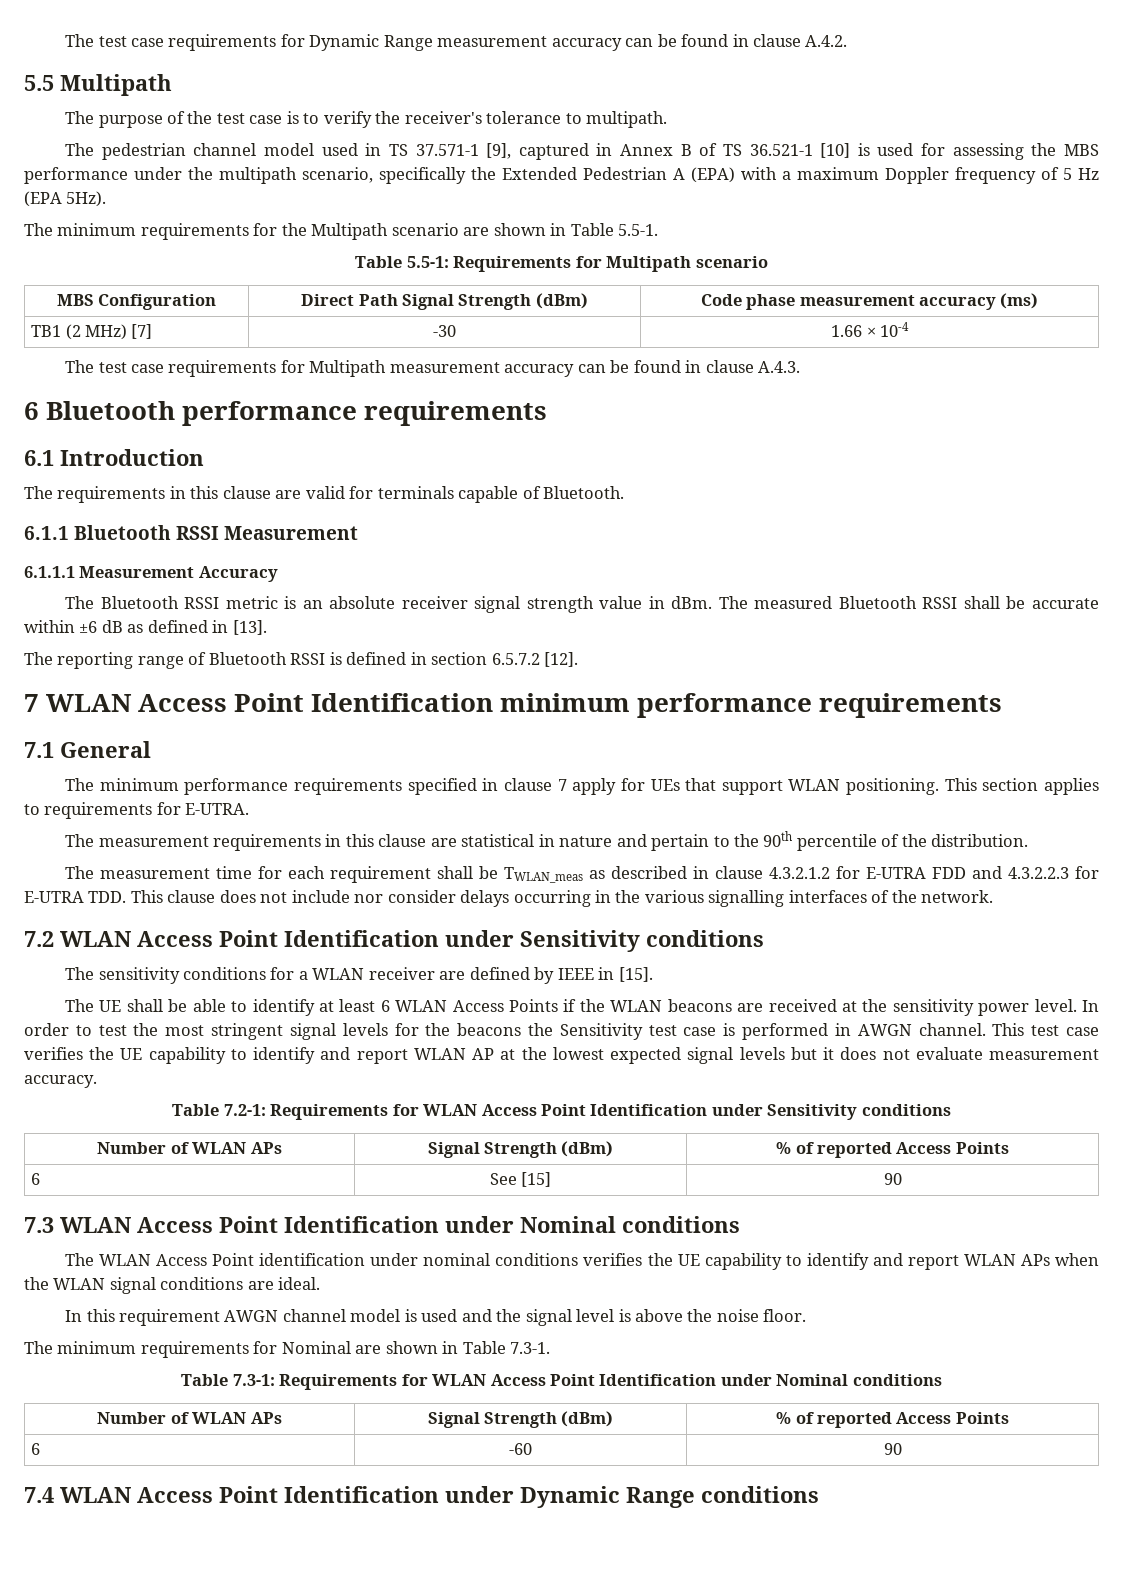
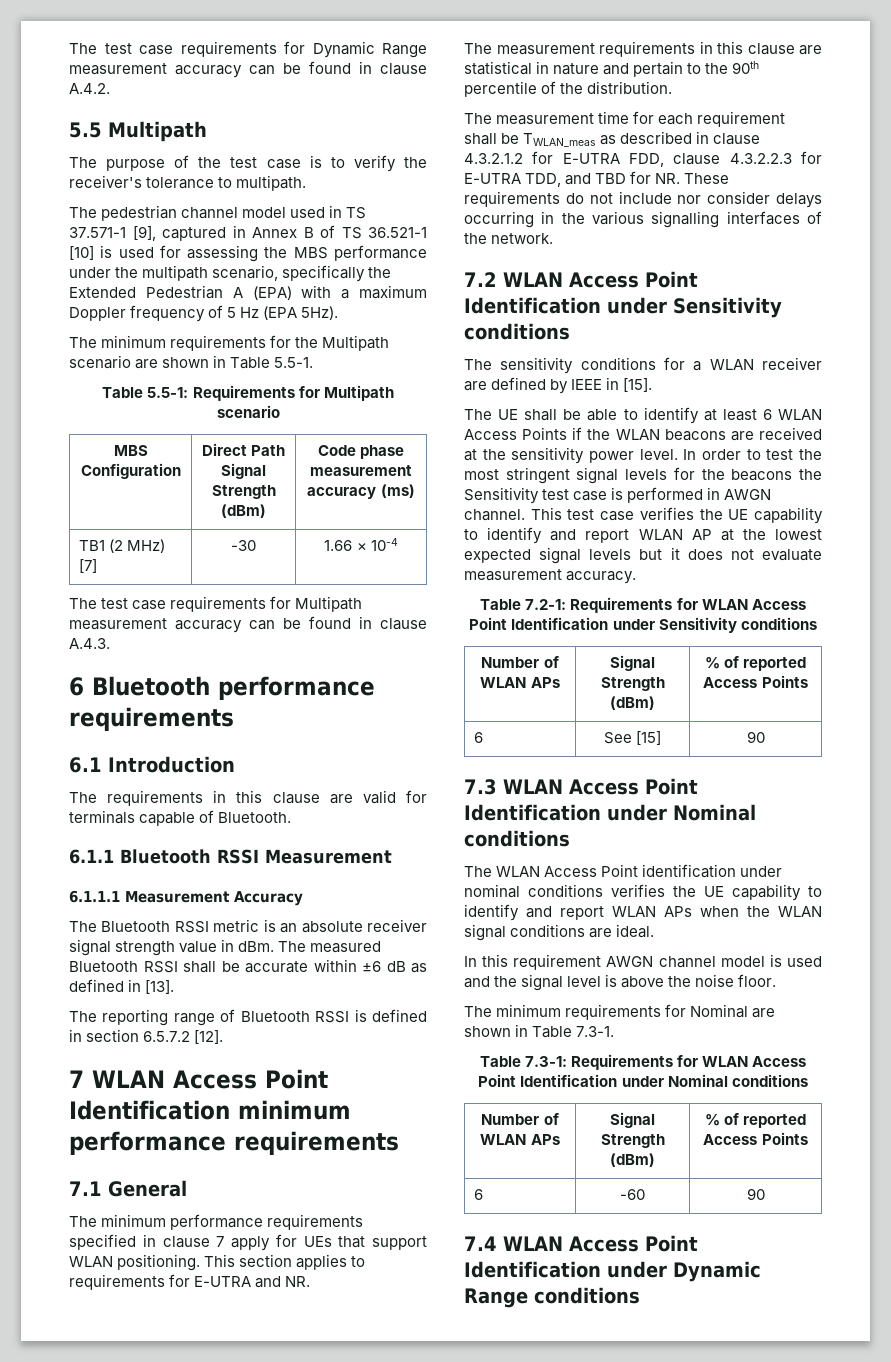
- This section applies to requirements for E-UTRA.
+ This section applies to requirements for E-UTRA and NR.
- The measurement time for each requirement shall be TWLAN_meas as described in clause 4.3.2.1.2 for E-UTRA FDD and 4.3.2.2.3 for E-UTRA TDD. This clause does not include nor consider delays occurring in the various signalling interfaces of the network.
+ The measurement time for each requirement shall be TWLAN_meas as described in clause 4.3.2.1.2 for E-UTRA FDD, clause 4.3.2.2.3 for E-UTRA TDD, and TBD for NR. These requirements do not include nor consider delays occurring in the various signalling interfaces of the network.

